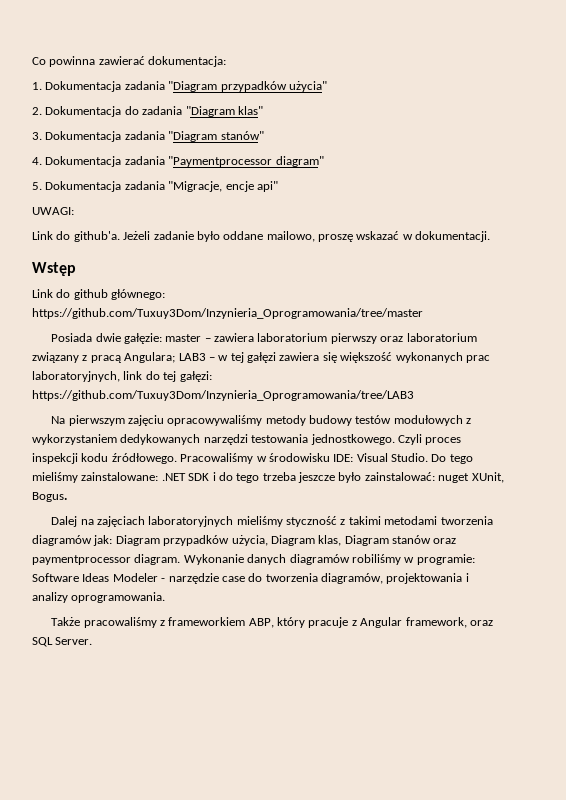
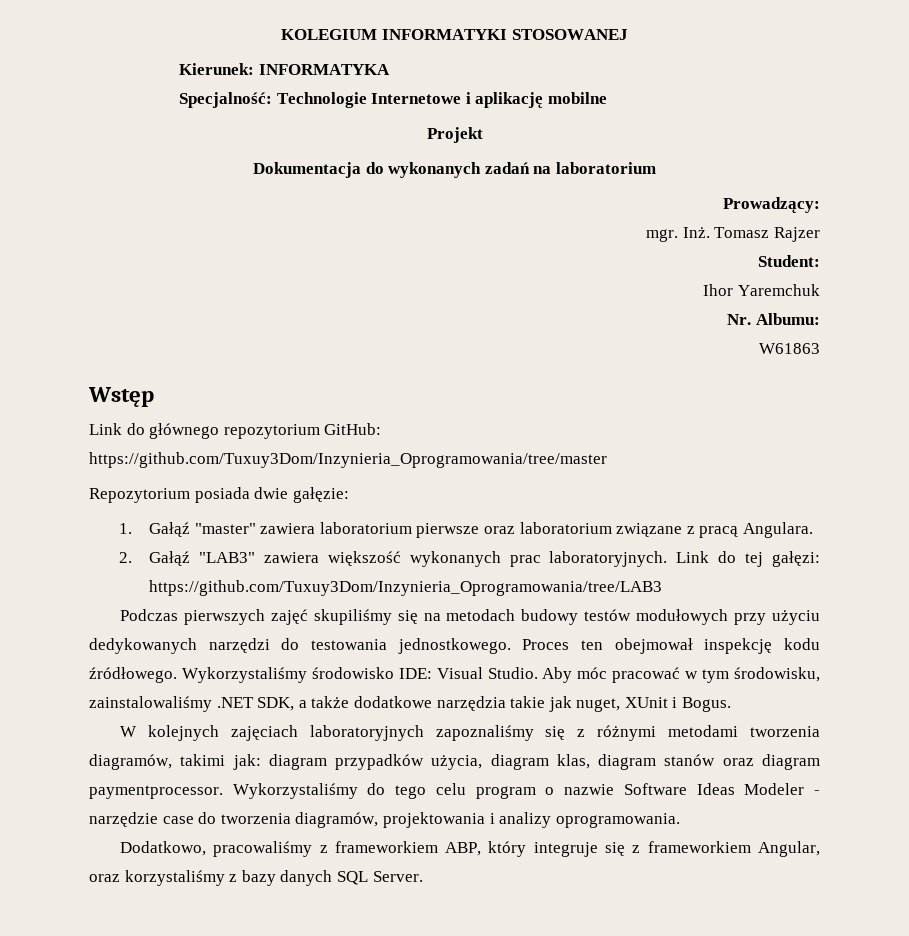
- Co powinna zawierać dokumentacja:
- 1. Dokumentacja zadania "Diagram przypadków użycia"
- 2. Dokumentacja do zadania "Diagram klas"
- 3. Dokumentacja zadania "Diagram stanów"
- 4. Dokumentacja zadania "Paymentprocessor diagram"
- 5. Dokumentacja zadania "Migracje, encje api"
- UWAGI:
- Link do github'a. Jeżeli zadanie było oddane mailowo, proszę wskazać w dokumentacji.
+ KOLEGIUM INFORMATYKI STOSOWANEJ
+ Kierunek: INFORMATYKA
+ Specjalność: Technologie Internetowe i aplikację mobilne
+ Projekt
+ Dokumentacja do wykonanych zadań na laboratorium
+ Prowadzący:
+ mgr. Inż. Tomasz Rajzer
+ Student:
+ Ihor Yaremchuk
+ Nr. Albumu:
+ W61863
- Link do github głównego: https://github.com/Tuxuy3Dom/Inzynieria_Oprogramowania/tree/master
+ Link do głównego repozytorium GitHub: https://github.com/Tuxuy3Dom/Inzynieria_Oprogramowania/tree/master
- Posiada dwie gałęzie: master – zawiera laboratorium pierwszy oraz laboratorium związany z pracą Angulara; LAB3 – w tej gałęzi zawiera się większość wykonanych prac laboratoryjnych, link do tej gałęzi: https://github.com/Tuxuy3Dom/Inzynieria_Oprogramowania/tree/LAB3
+ Repozytorium posiada dwie gałęzie:
+ 1. Gałąź "master" zawiera laboratorium pierwsze oraz laboratorium związane z pracą Angulara.
+ 2. Gałąź "LAB3" zawiera większość wykonanych prac laboratoryjnych. Link do tej gałęzi: https://github.com/Tuxuy3Dom/Inzynieria_Oprogramowania/tree/LAB3
- Na pierwszym zajęciu opracowywaliśmy metody budowy testów modułowych z wykorzystaniem dedykowanych narzędzi testowania jednostkowego.
+ Podczas pierwszych zajęć skupiliśmy się na metodach budowy testów modułowych przy użyciu dedykowanych narzędzi do testowania jednostkowego.
- Czyli proces inspekcji kodu źródłowego. Pracowaliśmy w środowisku IDE: Visual Studio. Do tego mieliśmy zainstalowane: .NET SDK i do tego trzeba jeszcze było zainstalować: nuget XUnit, Bogus.
- Dalej na zajęciach laboratoryjnych mieliśmy styczność z takimi metodami tworzenia diagramów jak: Diagram przypadków użycia, Diagram klas, Diagram stanów oraz paymentprocessor diagram. Wykonanie danych diagramów robiliśmy w programie: Software Ideas Modeler - narzędzie case do tworzenia diagramów, projektowania i analizy oprogramowania.
+ Proces ten obejmował inspekcję kodu źródłowego. Wykorzystaliśmy środowisko IDE: Visual Studio. Aby móc pracować w tym środowisku, zainstalowaliśmy .NET SDK, a także dodatkowe narzędzia takie jak nuget, XUnit i Bogus.
+ W kolejnych zajęciach laboratoryjnych zapoznaliśmy się z różnymi metodami tworzenia diagramów, takimi jak: diagram przypadków użycia, diagram klas, diagram stanów oraz diagram paymentprocessor. Wykorzystaliśmy do tego celu program o nazwie Software Ideas Modeler - narzędzie case do tworzenia diagramów, projektowania i analizy oprogramowania.
- Także pracowaliśmy z frameworkiem ABP, który pracuje z Angular framework, oraz SQL Server.
+ Dodatkowo, pracowaliśmy z frameworkiem ABP, który integruje się z frameworkiem Angular, oraz korzystaliśmy z bazy danych SQL Server.

